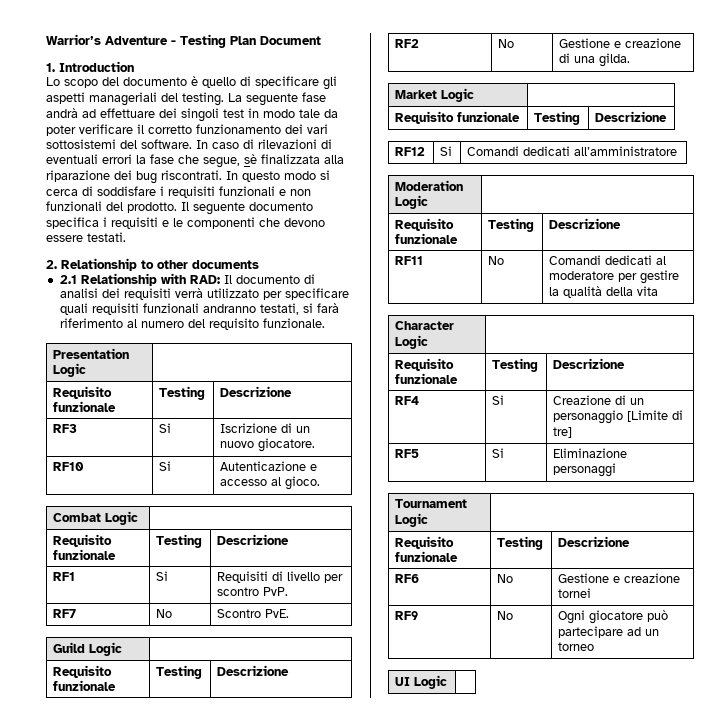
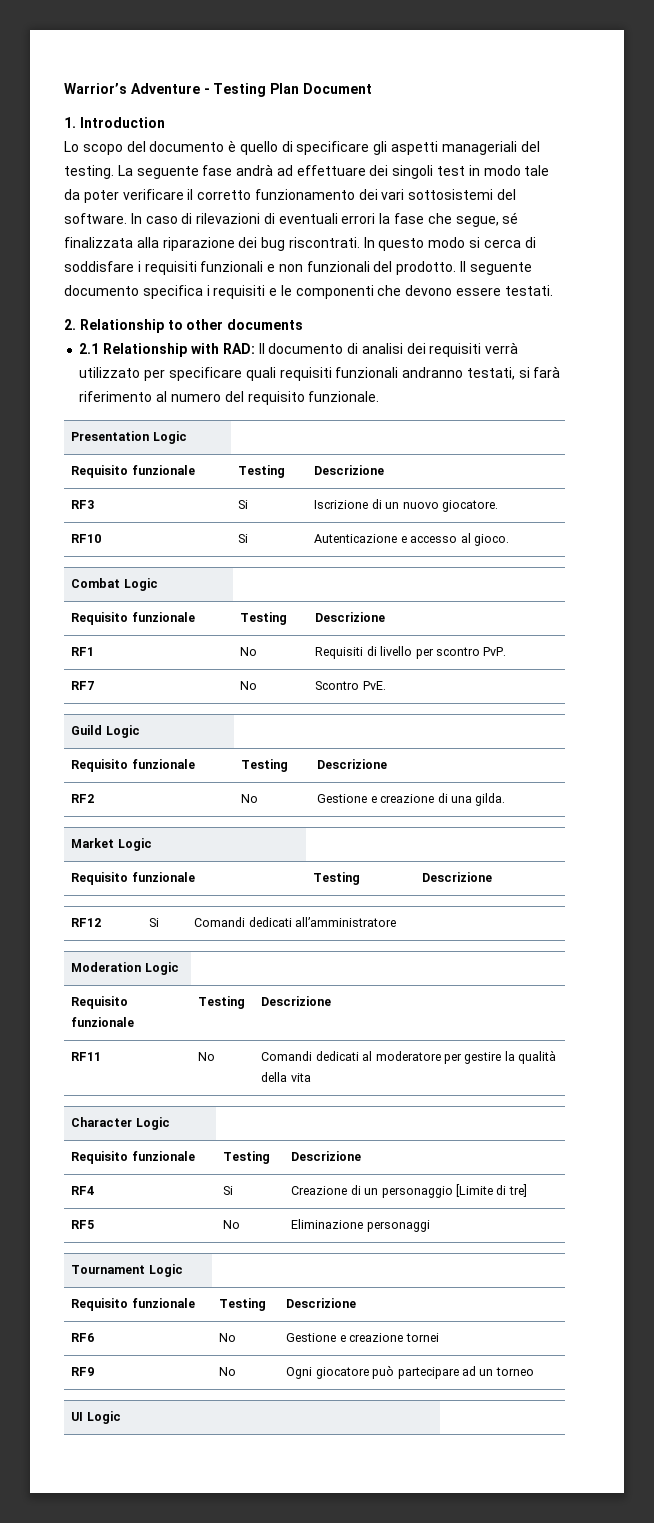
- In caso di rilevazioni di eventuali errori la fase che segue, sè finalizzata alla riparazione dei bug riscontrati.
+ In caso di rilevazioni di eventuali errori la fase che segue, sé finalizzata alla riparazione dei bug riscontrati.
- RF1 | Si | Requisiti di livello per scontro PvP.
+ RF1 | No | Requisiti di livello per scontro PvP.
- RF5 | Si | Eliminazione personaggi
+ RF5 | No | Eliminazione personaggi

